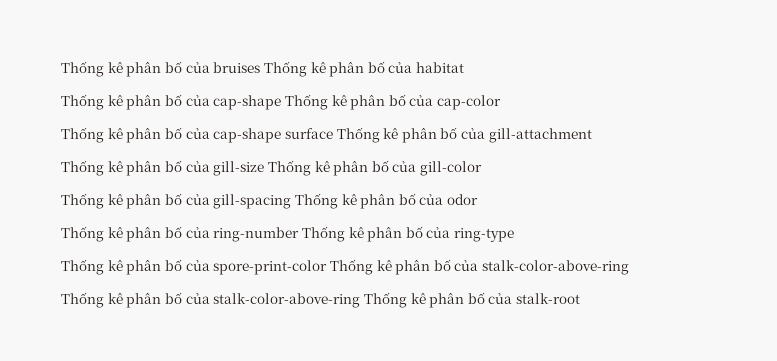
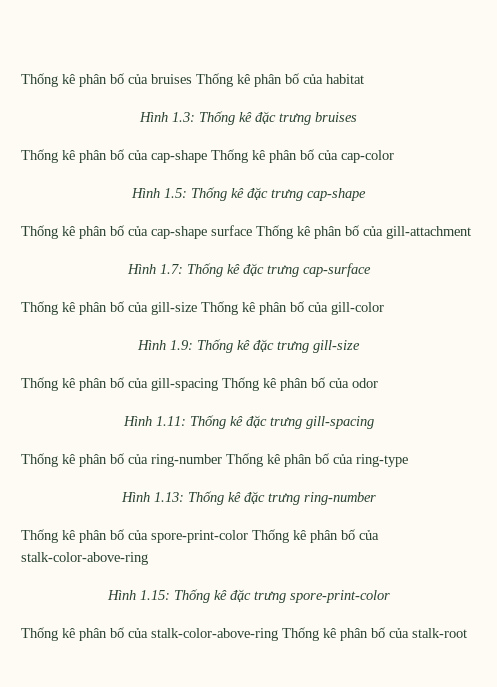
+ Hình 1.3: Thống kê đặc trưng bruises
+ Hình 1.5: Thống kê đặc trưng cap-shape
+ Hình 1.7: Thống kê đặc trưng cap-surface
+ Hình 1.9: Thống kê đặc trưng gill-size
+ Hình 1.11: Thống kê đặc trưng gill-spacing
+ Hình 1.13: Thống kê đặc trưng ring-number
+ Hình 1.15: Thống kê đặc trưng spore-print-color

